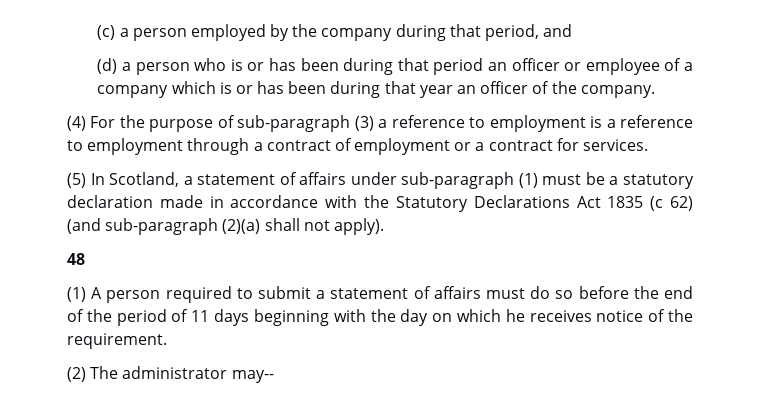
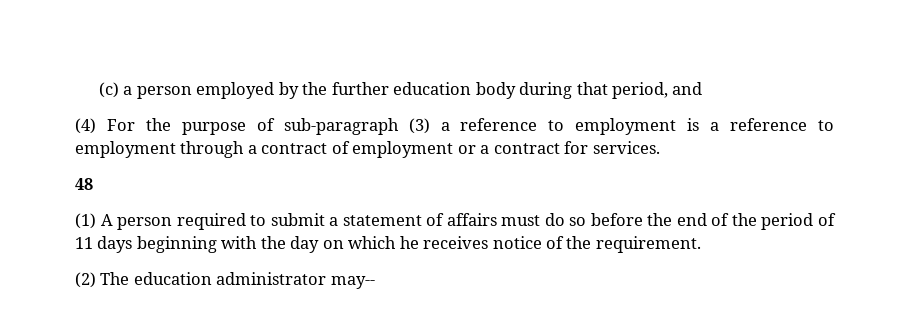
- (c) a person employed by the company during that period, and
+ (c) a person employed by the further education body during that period, and
- (d) a person who is or has been during that period an officer or employee of a company which is or has been during that year an officer of the company.
- (5) In Scotland, a statement of affairs under sub-paragraph (1) must be a statutory declaration made in accordance with the Statutory Declarations Act 1835 (c 62) (and sub-paragraph (2)(a) shall not apply).
- (2) The administrator may--
+ (2) The education administrator may--

